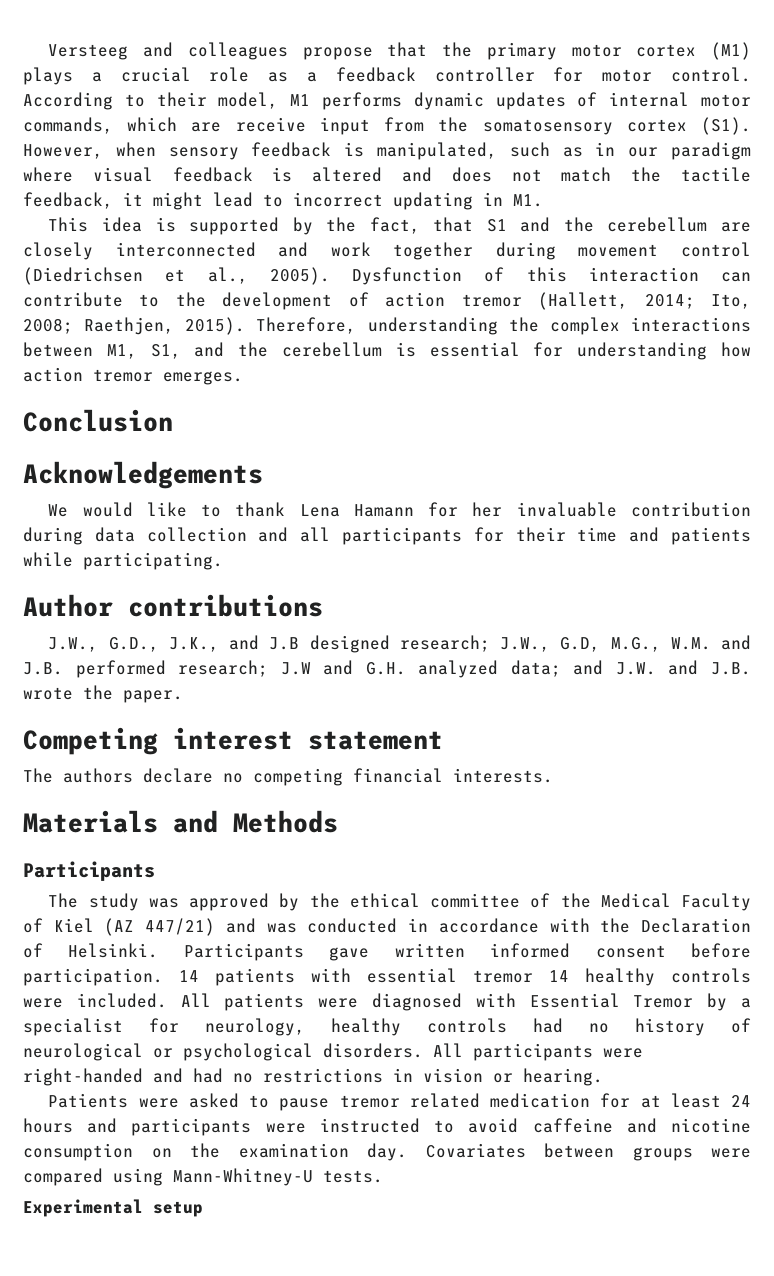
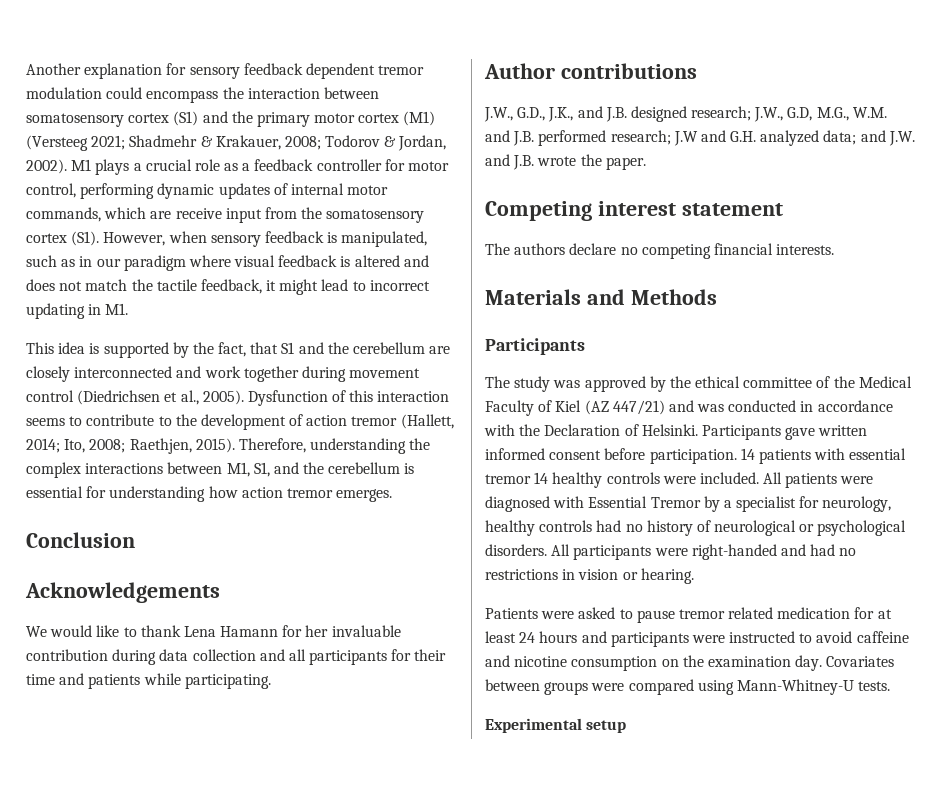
- Versteeg and colleagues propose that the primary motor cortex (M1) plays a crucial role as a feedback controller for motor control. According to their model, M1 performs dynamic updates of internal motor commands, which are receive input from the somatosensory cortex (S1). However, when sensory feedback is manipulated, such as in our paradigm where visual feedback is altered and does not match the tactile feedback, it might lead to incorrect updating in M1.
+ Another explanation for sensory feedback dependent tremor modulation could encompass the interaction between somatosensory cortex (S1) and the primary motor cortex (M1) (Versteeg 2021; Shadmehr & Krakauer, 2008; Todorov & Jordan, 2002). M1 plays a crucial role as a feedback controller for motor control, performing dynamic updates of internal motor commands, which are receive input from the somatosensory cortex (S1). However, when sensory feedback is manipulated, such as in our paradigm where visual feedback is altered and does not match the tactile feedback, it might lead to incorrect updating in M1.
- Dysfunction of this interaction can contribute to the development of action tremor (Hallett, 2014; Ito, 2008; Raethjen, 2015).
+ Dysfunction of this interaction seems to contribute to the development of action tremor (Hallett, 2014; Ito, 2008; Raethjen, 2015).
- J.W., G.D., J.K., and J.B designed research; J.W., G.D, M.G., W.M. and J.B. performed research; J.W and G.H. analyzed data; and J.W. and J.B. wrote the paper.
+ J.W., G.D., J.K., and J.B. designed research; J.W., G.D, M.G., W.M. and J.B. performed research; J.W and G.H. analyzed data; and J.W. and J.B. wrote the paper.

